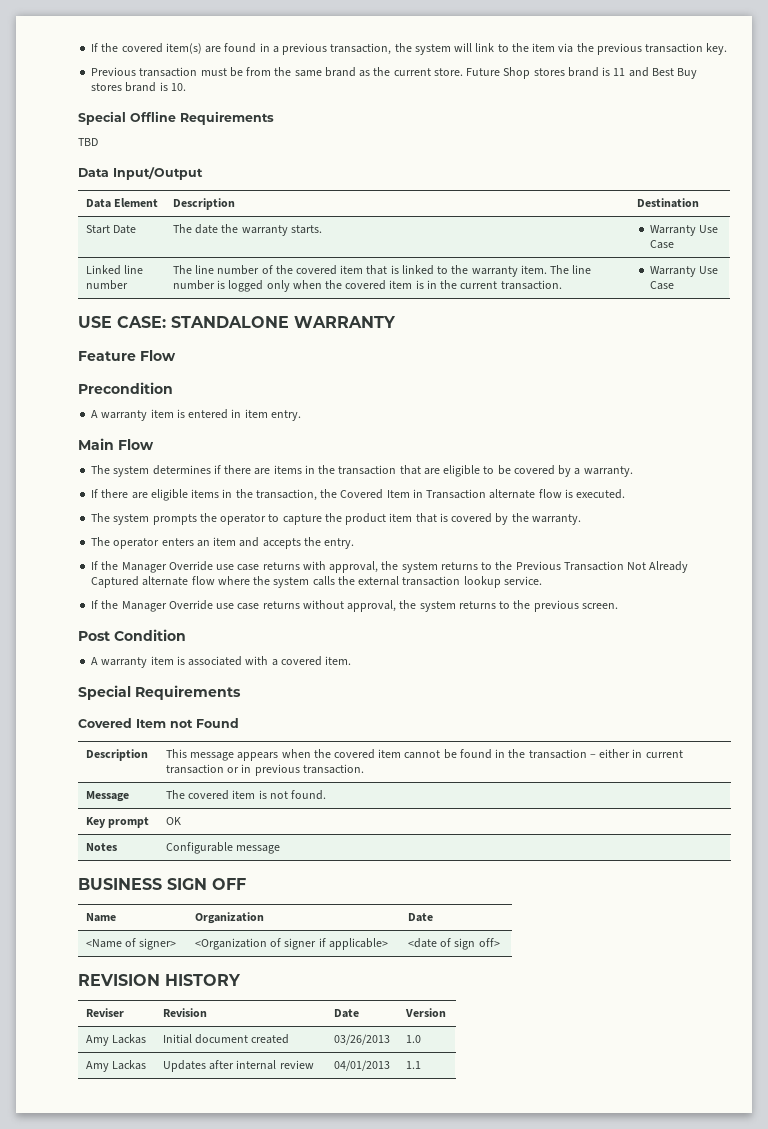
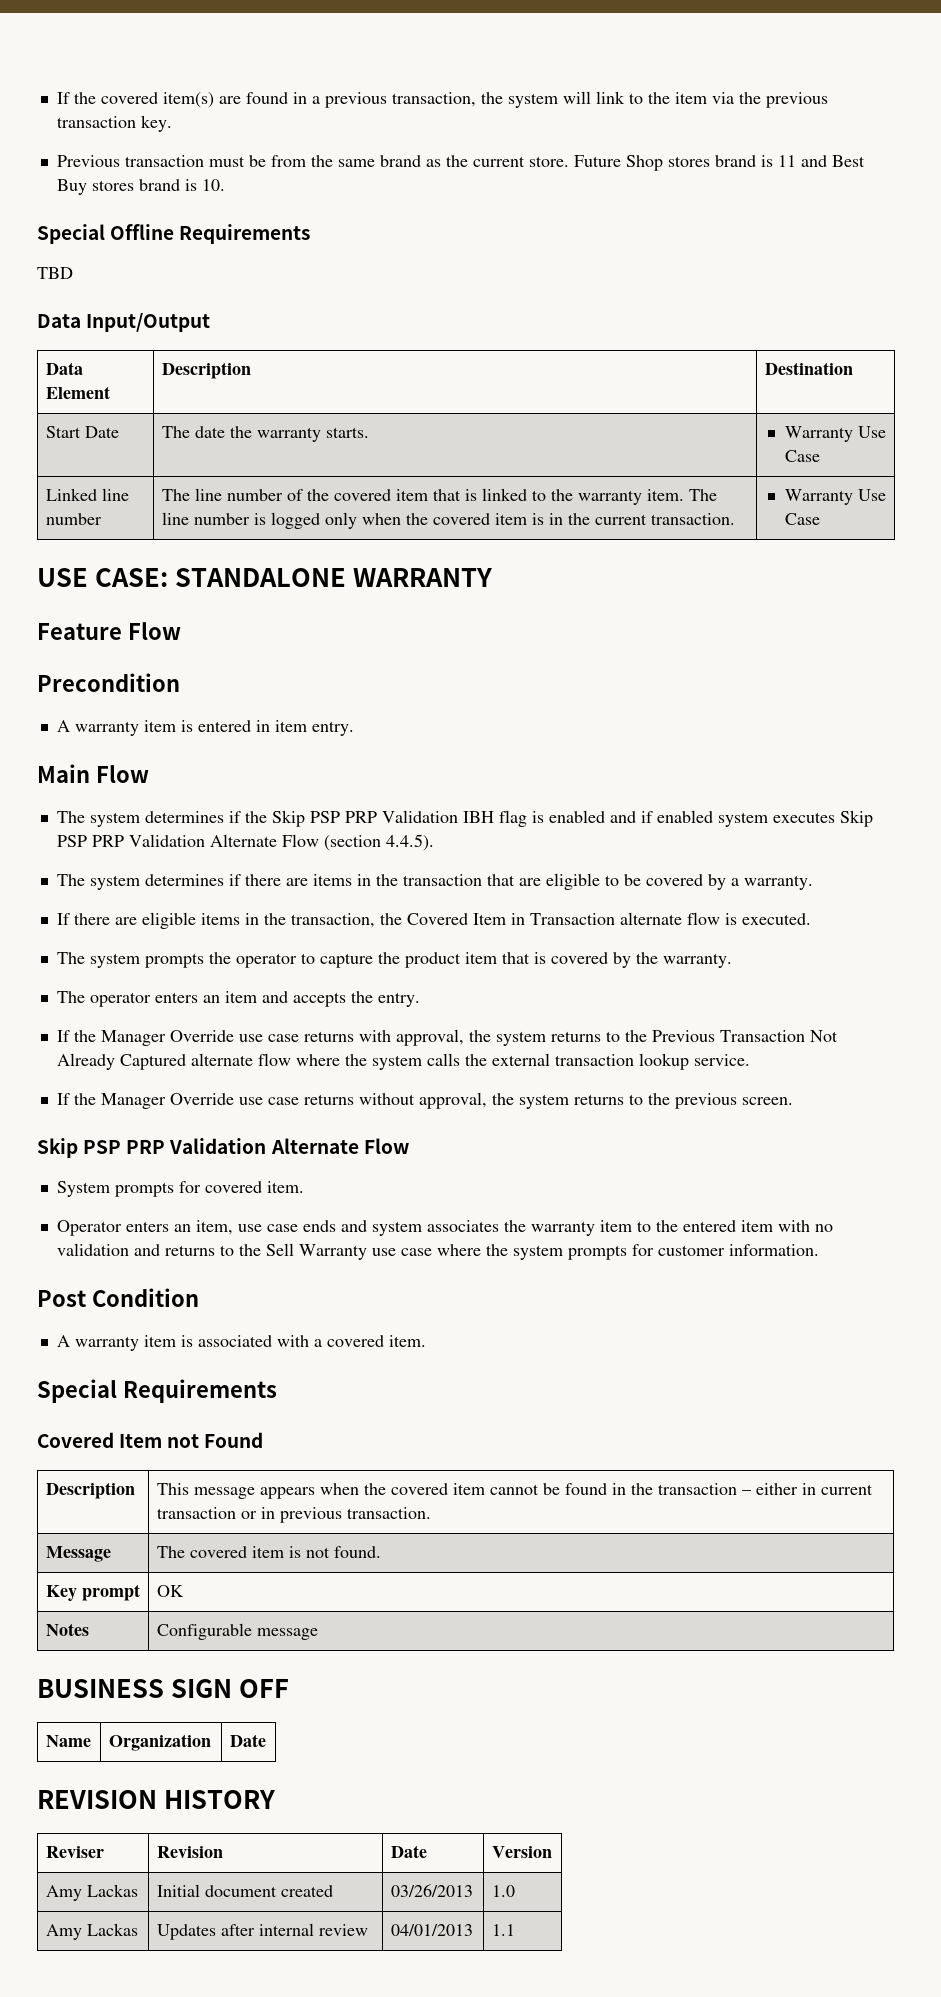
+ The system determines if the Skip PSP PRP Validation IBH flag is enabled and if enabled system executes Skip PSP PRP Validation Alternate Flow (section 4.4.5).
  If the Manager Override use case returns without approval, the system returns to the previous screen.
+ Skip PSP PRP Validation Alternate Flow
+ System prompts for covered item.
+ Operator enters an item, use case ends and system associates the warranty item to the entered item with no validation and returns to the Sell Warranty use case where the system prompts for customer information.
- <Name of signer> | <Organization of signer if applicable> | <date of sign off>

